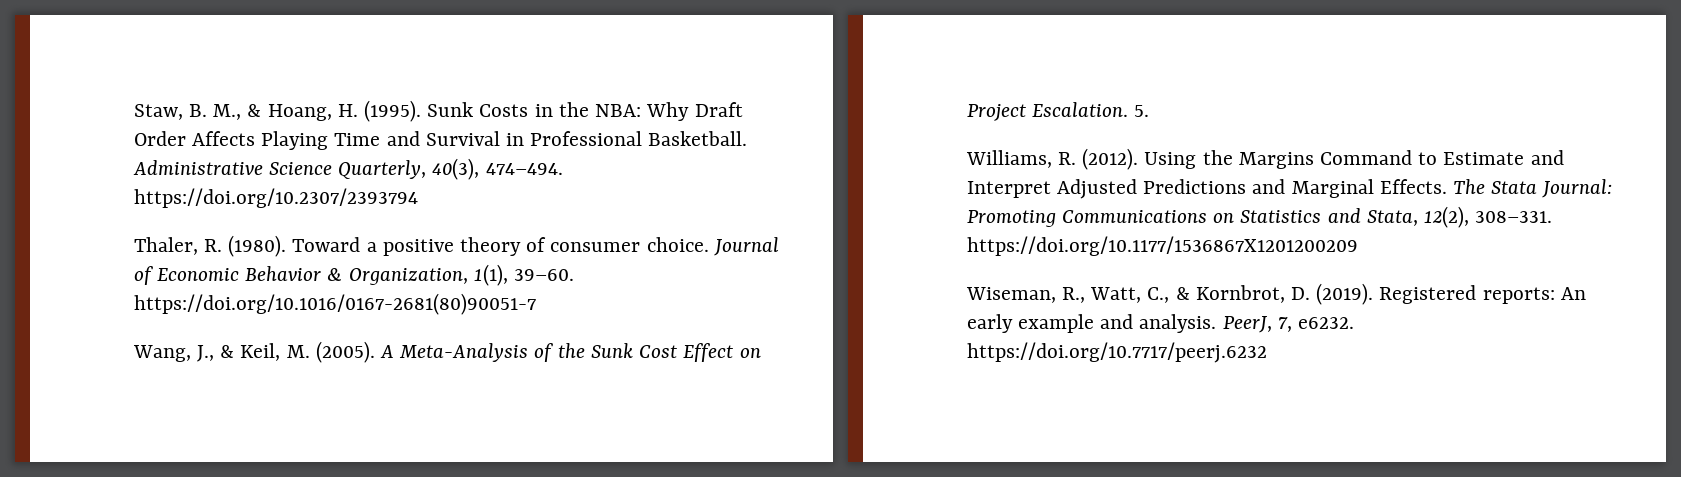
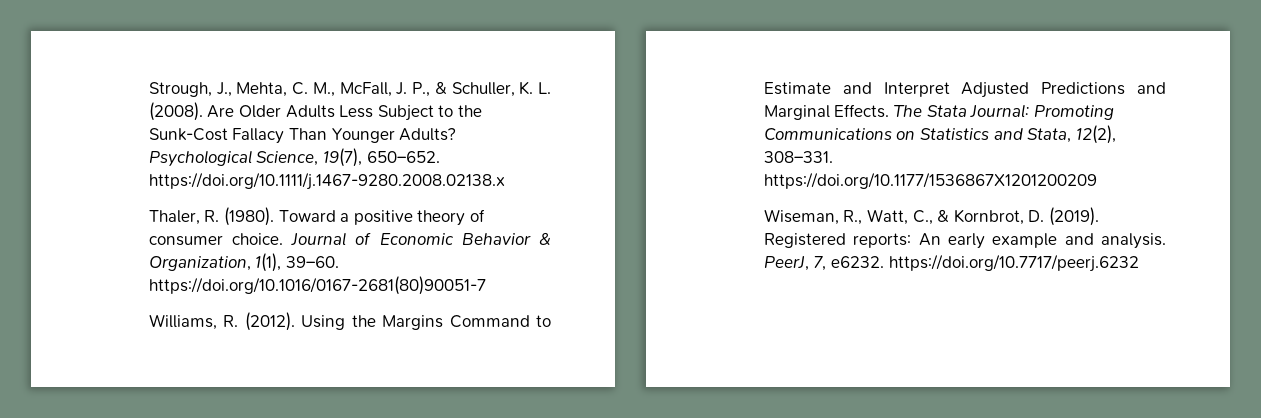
- Staw, B. M., & Hoang, H. (1995). Sunk Costs in the NBA: Why Draft Order Affects Playing Time and Survival in Professional Basketball. Administrative Science Quarterly, 40(3), 474–494. https://doi.org/10.2307/2393794
+ Strough, J., Mehta, C. M., McFall, J. P., & Schuller, K. L. (2008). Are Older Adults Less Subject to the Sunk-Cost Fallacy Than Younger Adults? Psychological Science, 19(7), 650–652. https://doi.org/10.1111/j.1467-9280.2008.02138.x
- Wang, J., & Keil, M. (2005). A Meta-Analysis of the Sunk Cost Effect on Project Escalation. 5.

